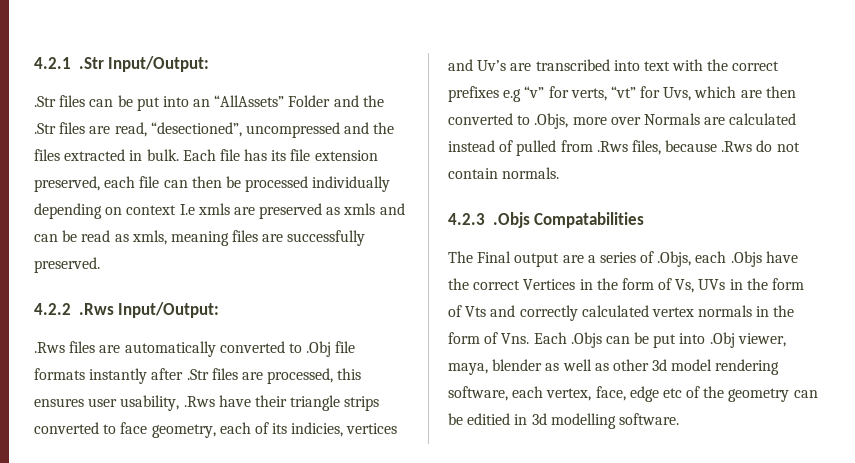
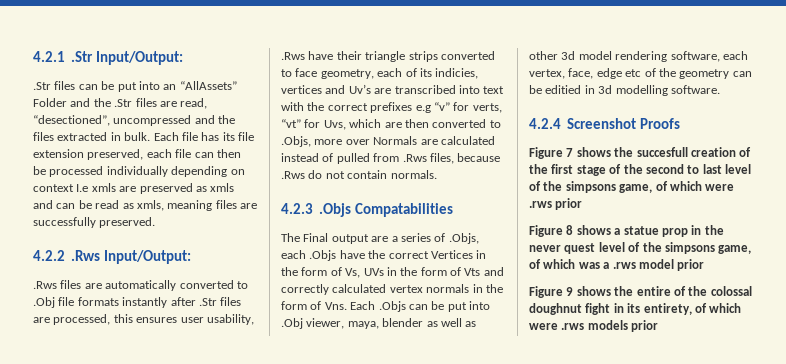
+ 4.2.4 Screenshot Proofs
+ Figure 7 shows the succesfull creation of the first stage of the second to last level of the simpsons game, of which were .rws prior
+ Figure 8 shows a statue prop in the never quest level of the simpsons game, of which was a .rws model prior
+ Figure 9 shows the entire of the colossal doughnut fight in its entirety, of which were .rws models prior

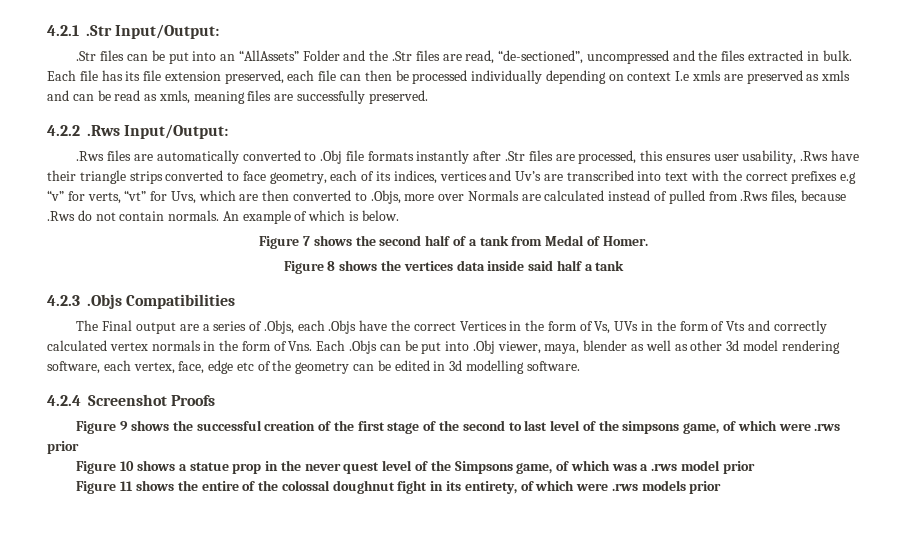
- .Str files can be put into an “AllAssets” Folder and the .Str files are read, “desectioned”, uncompressed and the files extracted in bulk.
+ .Str files can be put into an “AllAssets” Folder and the .Str files are read, “de-sectioned”, uncompressed and the files extracted in bulk.
- .Rws files are automatically converted to .Obj file formats instantly after .Str files are processed, this ensures user usability, .Rws have their triangle strips converted to face geometry, each of its indicies, vertices and Uv’s are transcribed into text with the correct prefixes e.g “v” for verts, “vt” for Uvs, which are then converted to .Objs, more over Normals are calculated instead of pulled from .Rws files, because .Rws do not contain normals.
+ .Rws files are automatically converted to .Obj file formats instantly after .Str files are processed, this ensures user usability, .Rws have their triangle strips converted to face geometry, each of its indices, vertices and Uv’s are transcribed into text with the correct prefixes e.g “v” for verts, “vt” for Uvs, which are then converted to .Objs, more over Normals are calculated instead of pulled from .Rws files, because .Rws do not contain normals. An example of which is below.
+ Figure 7 shows the second half of a tank from Medal of Homer.
+ Figure 8 shows the vertices data inside said half a tank
- 4.2.3 .Objs Compatabilities
+ 4.2.3 .Objs Compatibilities
- The Final output are a series of .Objs, each .Objs have the correct Vertices in the form of Vs, UVs in the form of Vts and correctly calculated vertex normals in the form of Vns. Each .Objs can be put into .Obj viewer, maya, blender as well as other 3d model rendering software, each vertex, face, edge etc of the geometry can be editied in 3d modelling software.
+ The Final output are a series of .Objs, each .Objs have the correct Vertices in the form of Vs, UVs in the form of Vts and correctly calculated vertex normals in the form of Vns. Each .Objs can be put into .Obj viewer, maya, blender as well as other 3d model rendering software, each vertex, face, edge etc of the geometry can be edited in 3d modelling software.
- Figure 7 shows the succesfull creation of the first stage of the second to last level of the simpsons game, of which were .rws prior
+ Figure 9 shows the successful creation of the first stage of the second to last level of the simpsons game, of which were .rws prior
- Figure 8 shows a statue prop in the never quest level of the simpsons game, of which was a .rws model prior
+ Figure 10 shows a statue prop in the never quest level of the Simpsons game, of which was a .rws model prior
- Figure 9 shows the entire of the colossal doughnut fight in its entirety, of which were .rws models prior
+ Figure 11 shows the entire of the colossal doughnut fight in its entirety, of which were .rws models prior

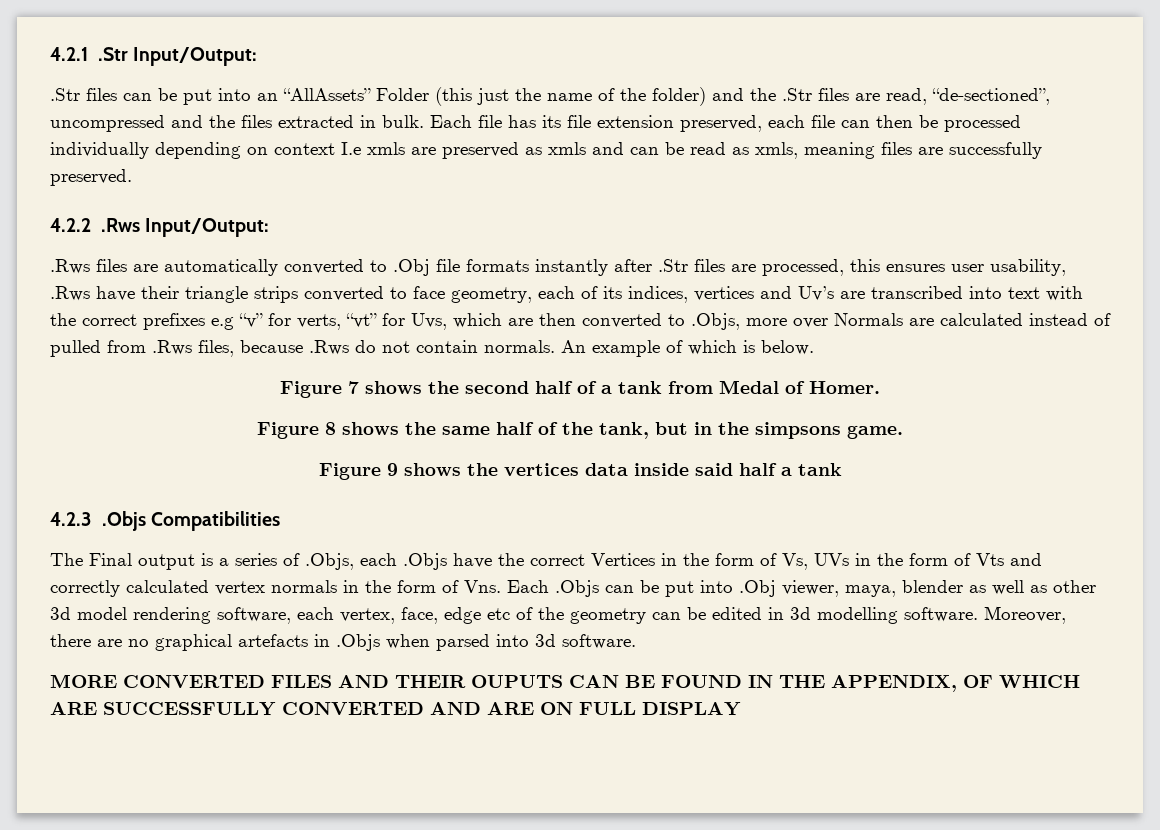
- .Str files can be put into an “AllAssets” Folder and the .Str files are read, “de-sectioned”, uncompressed and the files extracted in bulk.
+ .Str files can be put into an “AllAssets” Folder (this just the name of the folder) and the .Str files are read, “de-sectioned”, uncompressed and the files extracted in bulk.
- Figure 8 shows the vertices data inside said half a tank
+ Figure 8 shows the same half of the tank, but in the simpsons game.
+ Figure 9 shows the vertices data inside said half a tank
- The Final output are a series of .Objs, each .Objs have the correct Vertices in the form of Vs, UVs in the form of Vts and correctly calculated vertex normals in the form of Vns. Each .Objs can be put into .Obj viewer, maya, blender as well as other 3d model rendering software, each vertex, face, edge etc of the geometry can be edited in 3d modelling software.
- 4.2.4 Screenshot Proofs
- Figure 9 shows the successful creation of the first stage of the second to last level of the simpsons game, of which were .rws prior
- Figure 10 shows a statue prop in the never quest level of the Simpsons game, of which was a .rws model prior
- Figure 11 shows the entire of the colossal doughnut fight in its entirety, of which were .rws models prior
+ The Final output is a series of .Objs, each .Objs have the correct Vertices in the form of Vs, UVs in the form of Vts and correctly calculated vertex normals in the form of Vns. Each .Objs can be put into .Obj viewer, maya, blender as well as other 3d model rendering software, each vertex, face, edge etc of the geometry can be edited in 3d modelling software. Moreover, there are no graphical artefacts in .Objs when parsed into 3d software.
+ MORE CONVERTED FILES AND THEIR OUPUTS CAN BE FOUND IN THE APPENDIX, OF WHICH ARE SUCCESSFULLY CONVERTED AND ARE ON FULL DISPLAY

